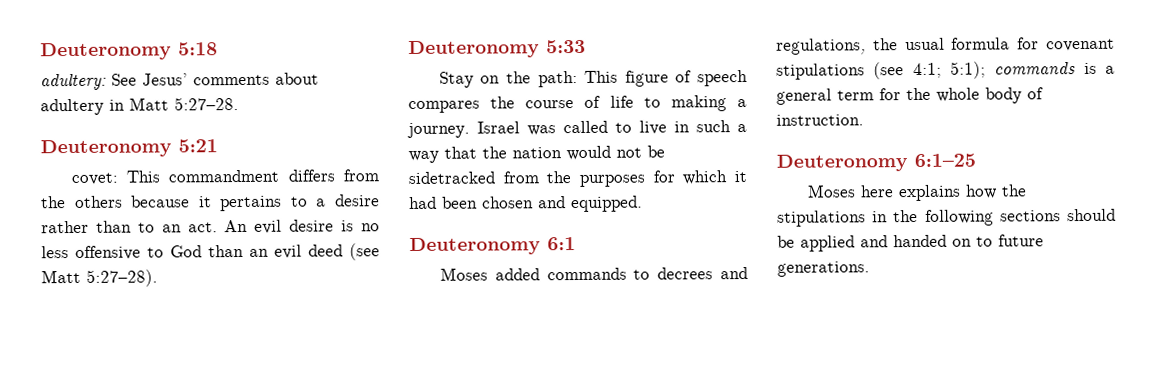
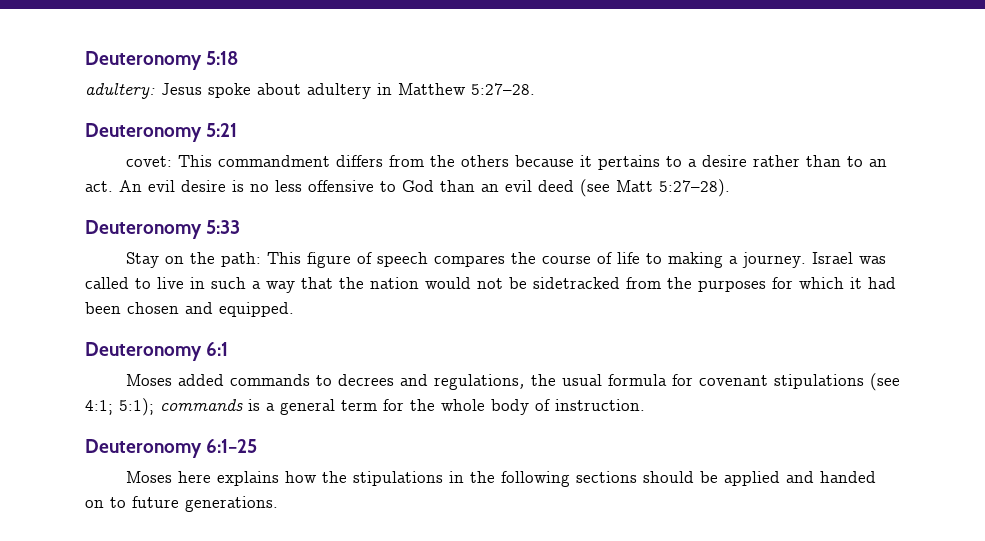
- adultery: See Jesus’ comments about adultery in Matt 5:27–28.
+ adultery: Jesus spoke about adultery in Matthew 5:27–28.

